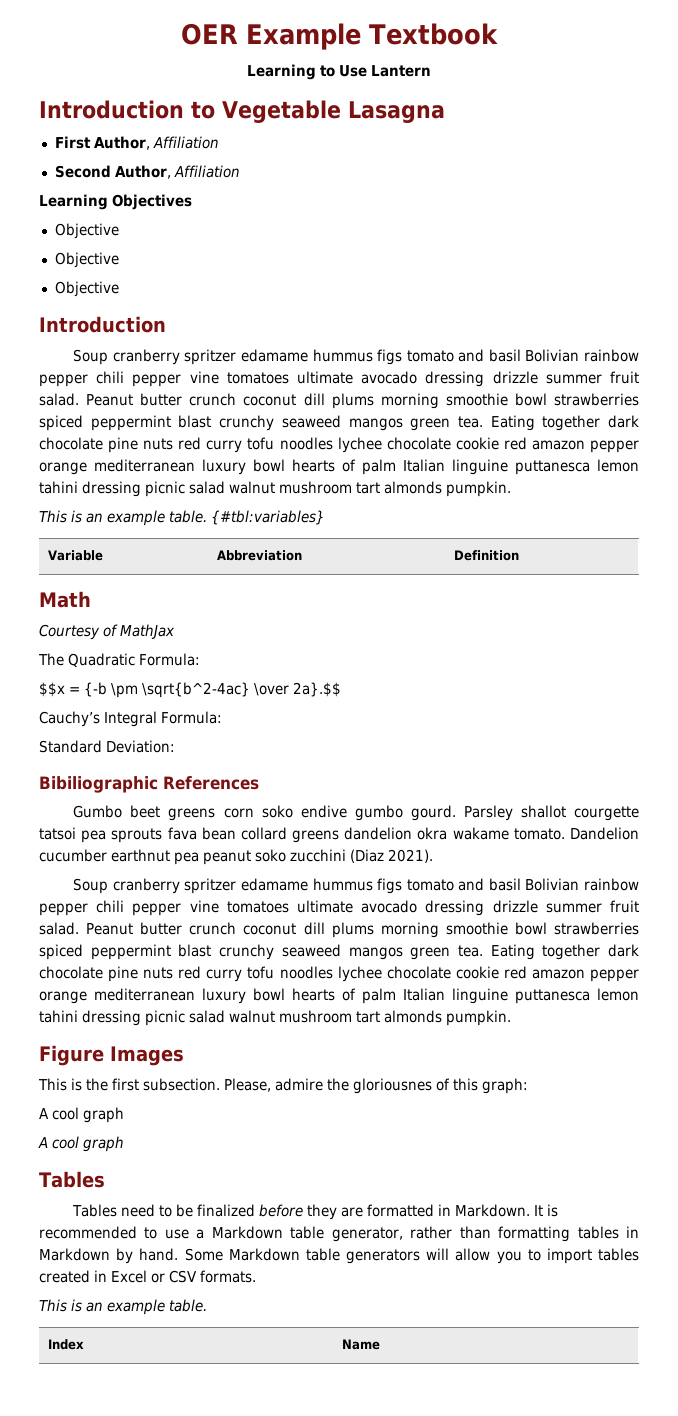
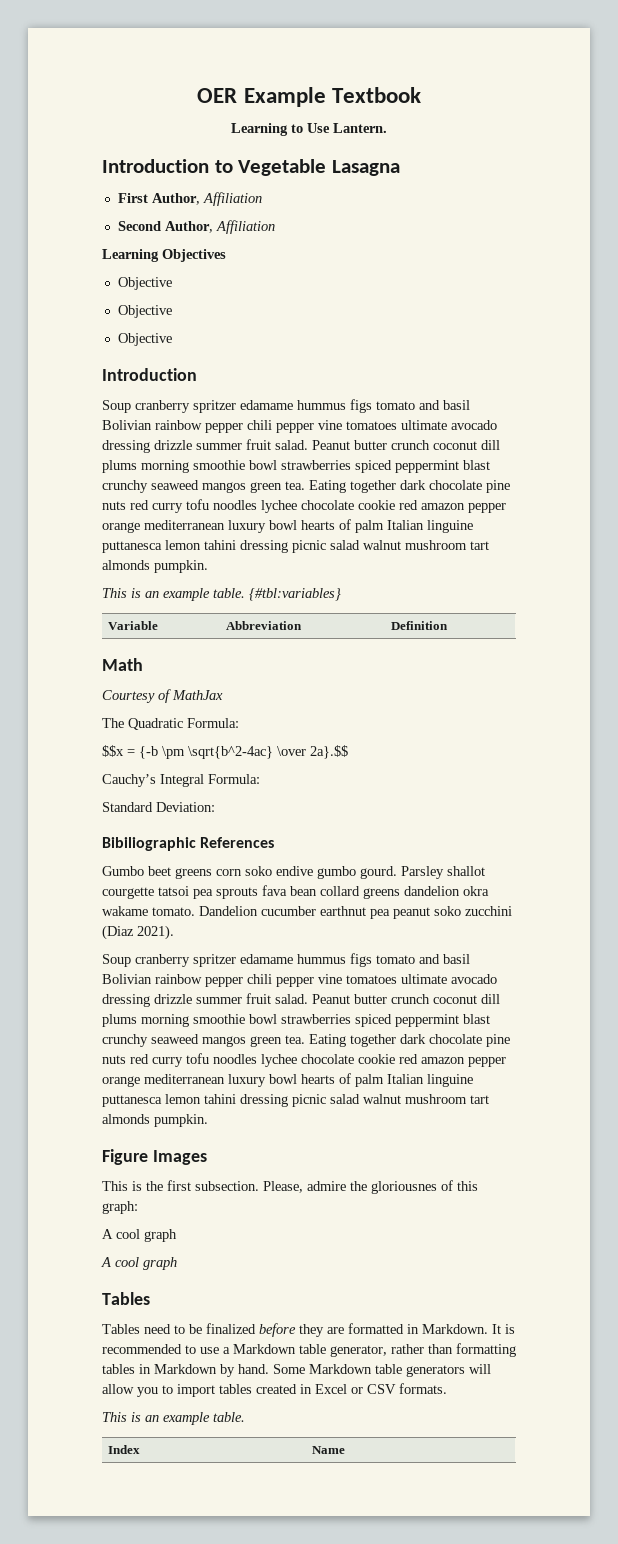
- Learning to Use Lantern
+ Learning to Use Lantern.

